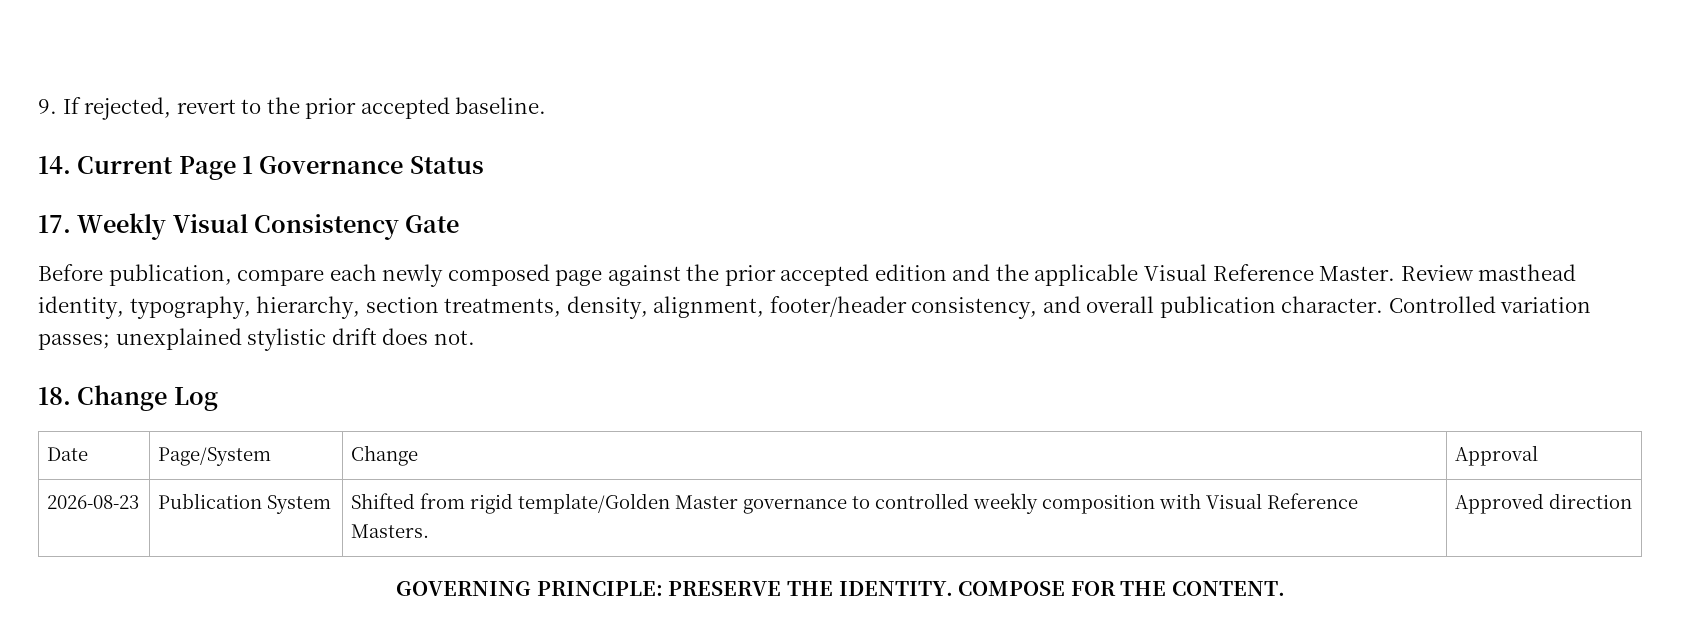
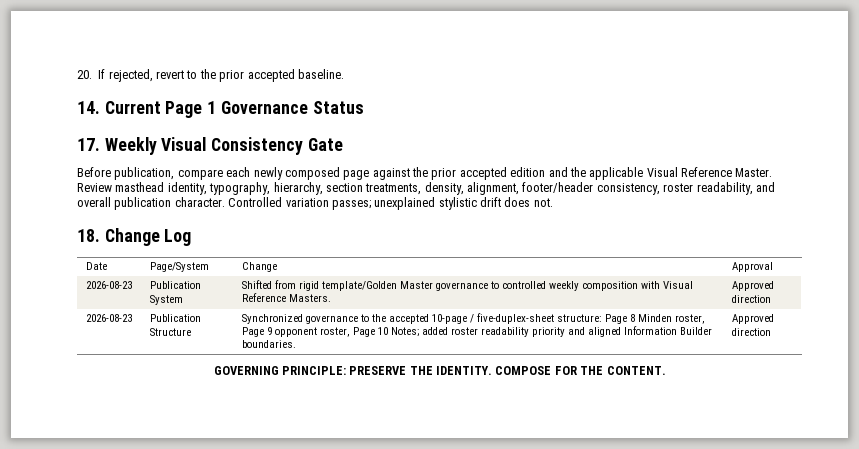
- 9. If rejected, revert to the prior accepted baseline.
+ 20. If rejected, revert to the prior accepted baseline.
- Review masthead identity, typography, hierarchy, section treatments, density, alignment, footer/header consistency, and overall publication character.
+ Review masthead identity, typography, hierarchy, section treatments, density, alignment, footer/header consistency, roster readability, and overall publication character.
+ 2026-08-23 | Publication Structure | Synchronized governance to the accepted 10-page / five-duplex-sheet structure: Page 8 Minden roster, Page 9 opponent roster, Page 10 Notes; added roster readability priority and aligned Information Builder boundaries. | Approved direction

